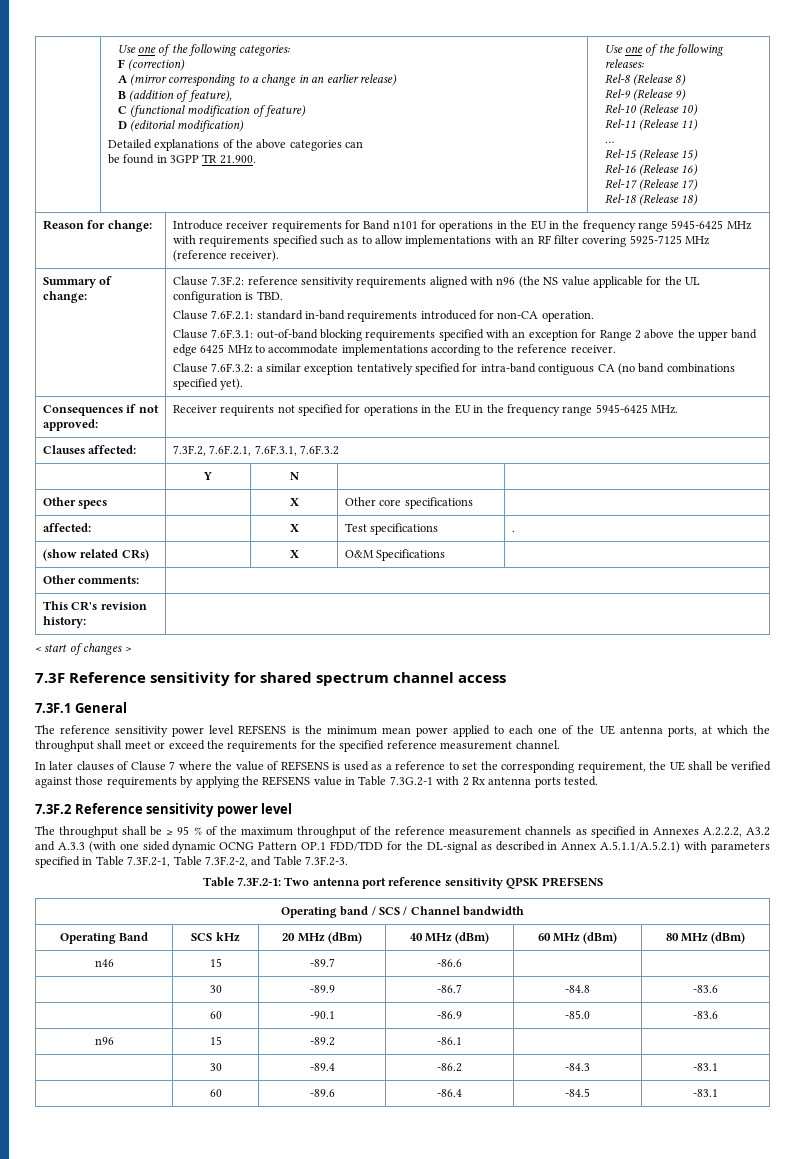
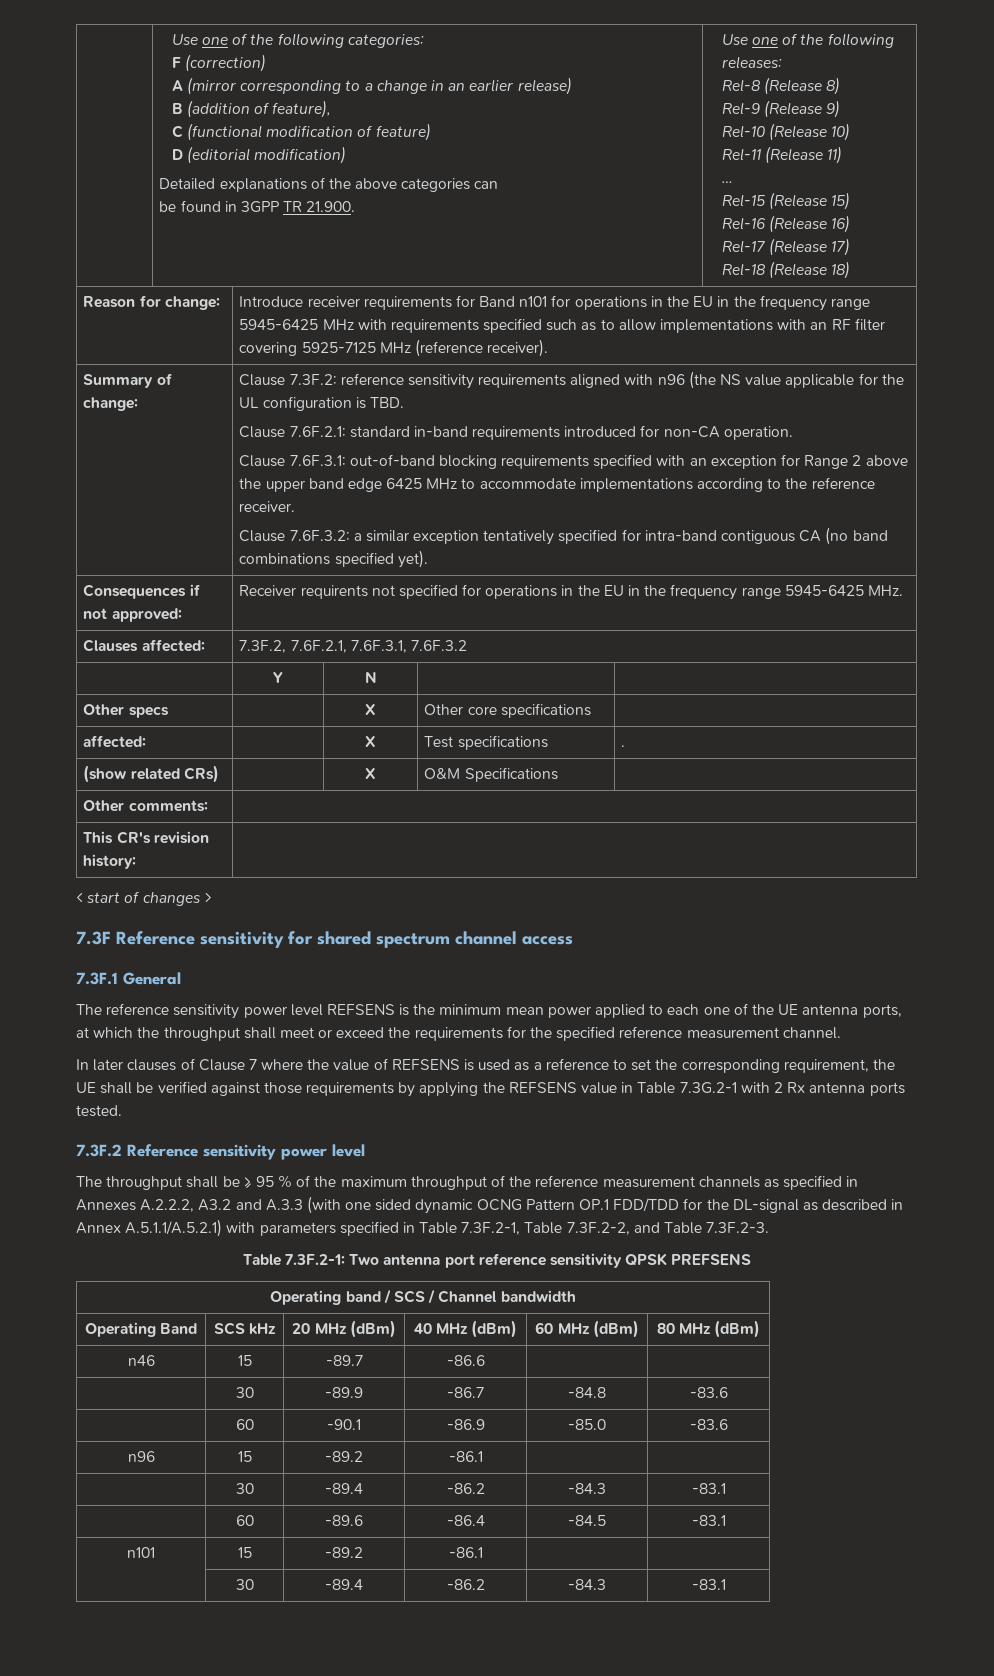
+ n101 | 15 | -89.2 | -86.1 | |
+ | 30 | -89.4 | -86.2 | -84.3 | -83.1

